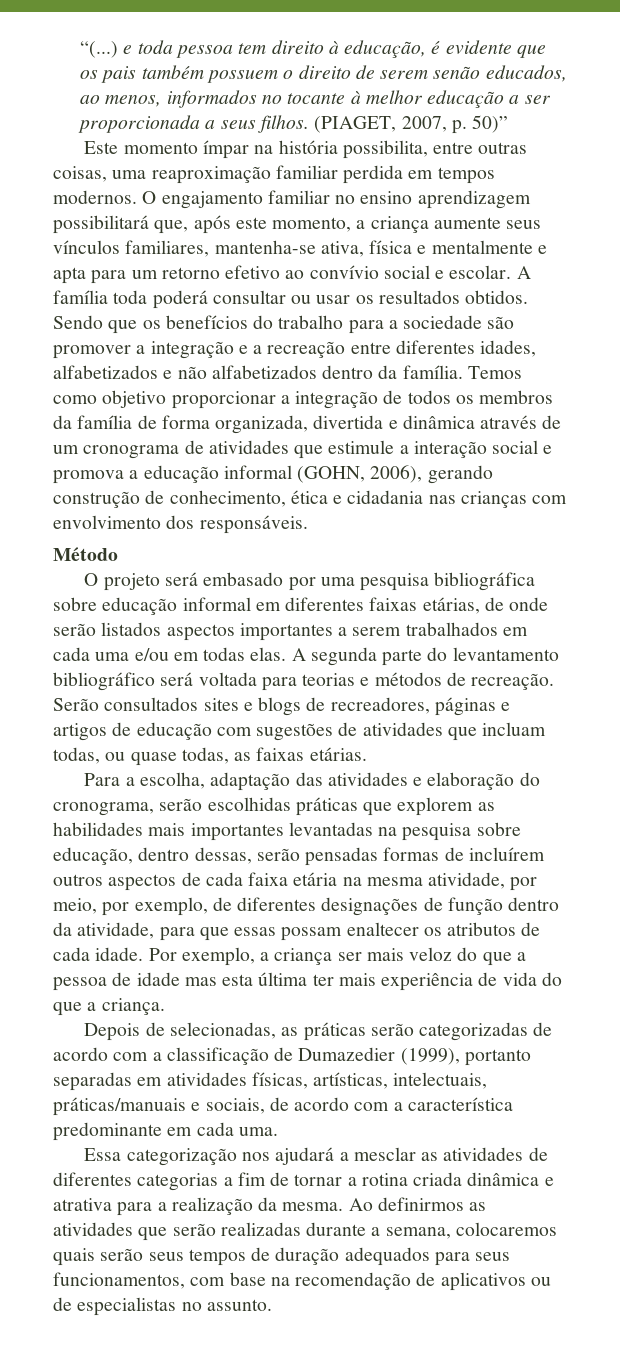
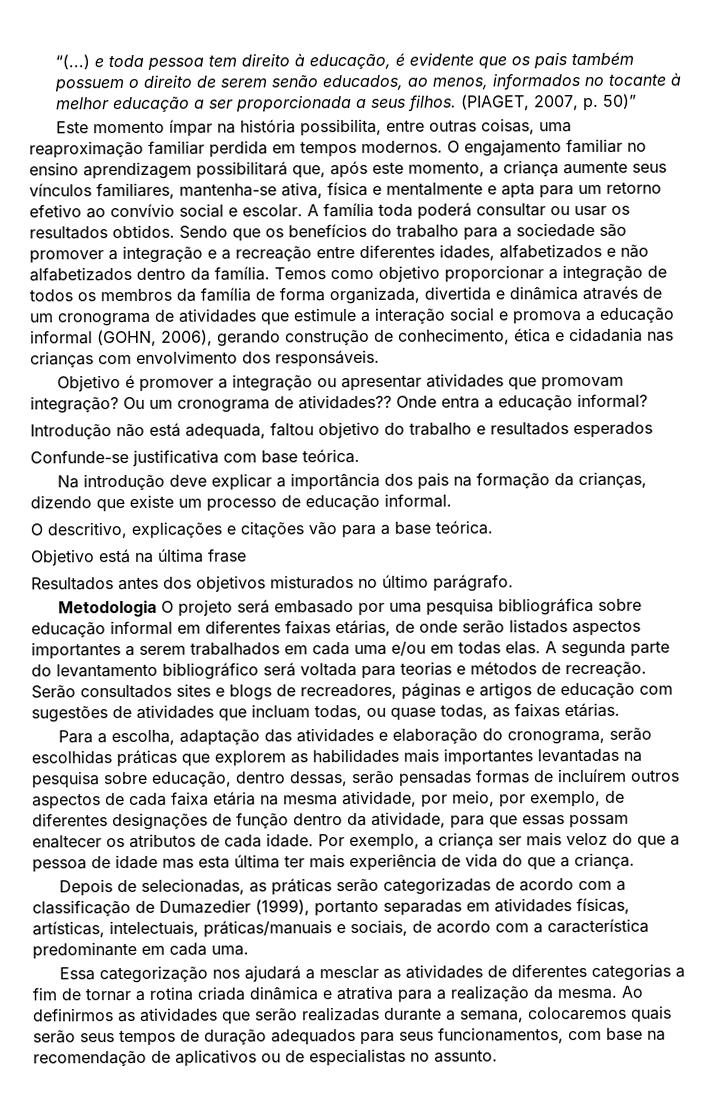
- Método
- O projeto será embasado por uma pesquisa bibliográfica sobre educação informal em diferentes faixas etárias, de onde serão listados aspectos importantes a serem trabalhados em cada uma e/ou em todas elas.
+ Objetivo é promover a integração ou apresentar atividades que promovam integração? Ou um cronograma de atividades?? Onde entra a educação informal?
+ Introdução não está adequada, faltou objetivo do trabalho e resultados esperados
+ Confunde-se justificativa com base teórica.
+ Na introdução deve explicar a importância dos pais na formação da crianças, dizendo que existe um processo de educação informal.
+ O descritivo, explicações e citações vão para a base teórica.
+ Objetivo está na última frase
+ Resultados antes dos objetivos misturados no último parágrafo.
+ Metodologia O projeto será embasado por uma pesquisa bibliográfica sobre educação informal em diferentes faixas etárias, de onde serão listados aspectos importantes a serem trabalhados em cada uma e/ou em todas elas.

